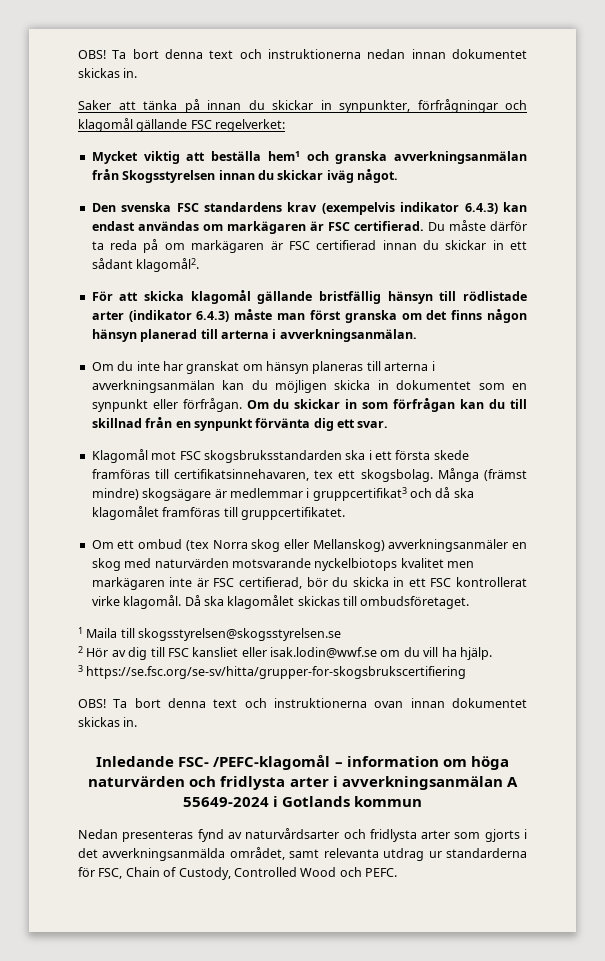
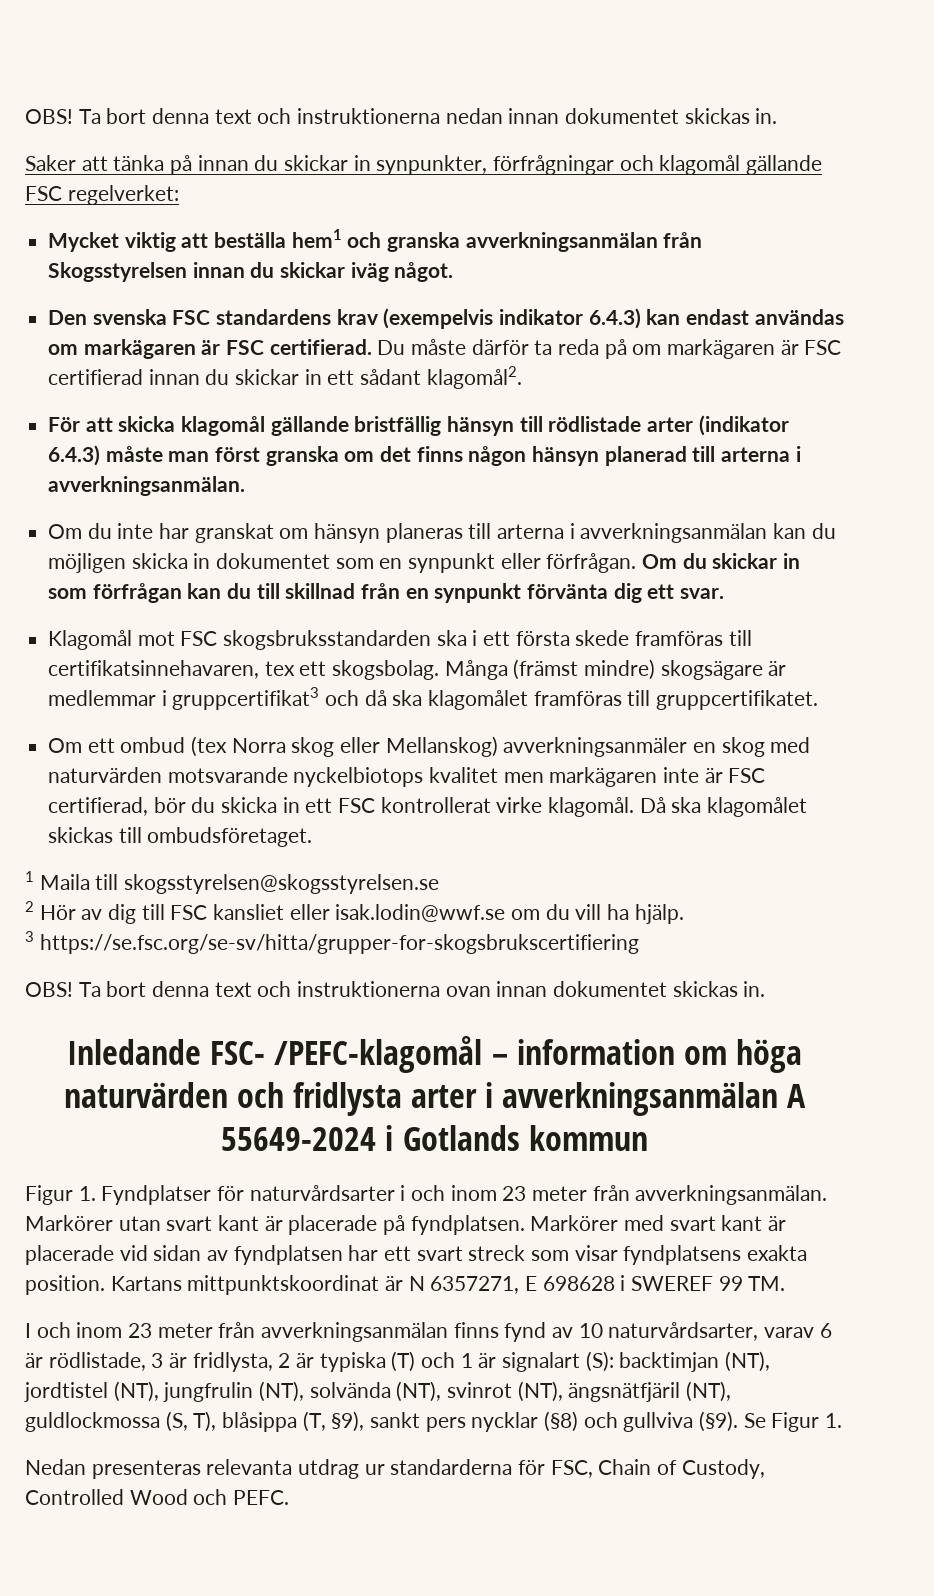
- Nedan presenteras fynd av naturvårdsarter och fridlysta arter som gjorts i det avverkningsanmälda området, samt relevanta utdrag ur standarderna för FSC, Chain of Custody, Controlled Wood och PEFC.
+ Figur 1. Fyndplatser för naturvårdsarter i och inom 23 meter från avverkningsanmälan. Markörer utan svart kant är placerade på fyndplatsen. Markörer med svart kant är placerade vid sidan av fyndplatsen har ett svart streck som visar fyndplatsens exakta position. Kartans mittpunktskoordinat är N 6357271, E 698628 i SWEREF 99 TM.
+ I och inom 23 meter från avverkningsanmälan finns fynd av 10 naturvårdsarter, varav 6 är rödlistade, 3 är fridlysta, 2 är typiska (T) och 1 är signalart (S): backtimjan (NT), jordtistel (NT), jungfrulin (NT), solvända (NT), svinrot (NT), ängsnätfjäril (NT), guldlockmossa (S, T), blåsippa (T, §9), sankt pers nycklar (§8) och gullviva (§9). Se Figur 1.
+ Nedan presenteras relevanta utdrag ur standarderna för FSC, Chain of Custody, Controlled Wood och PEFC.

